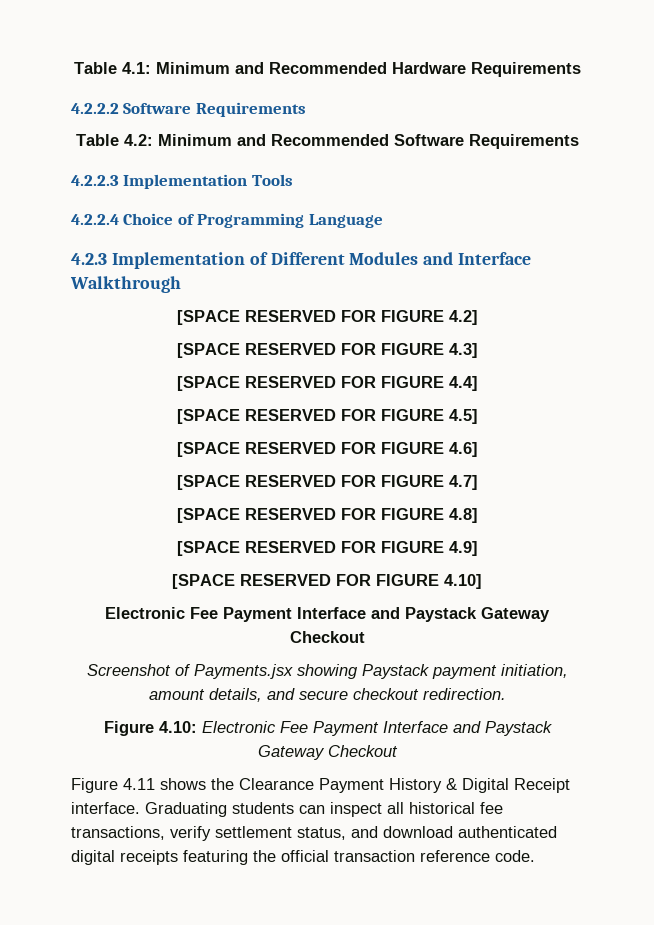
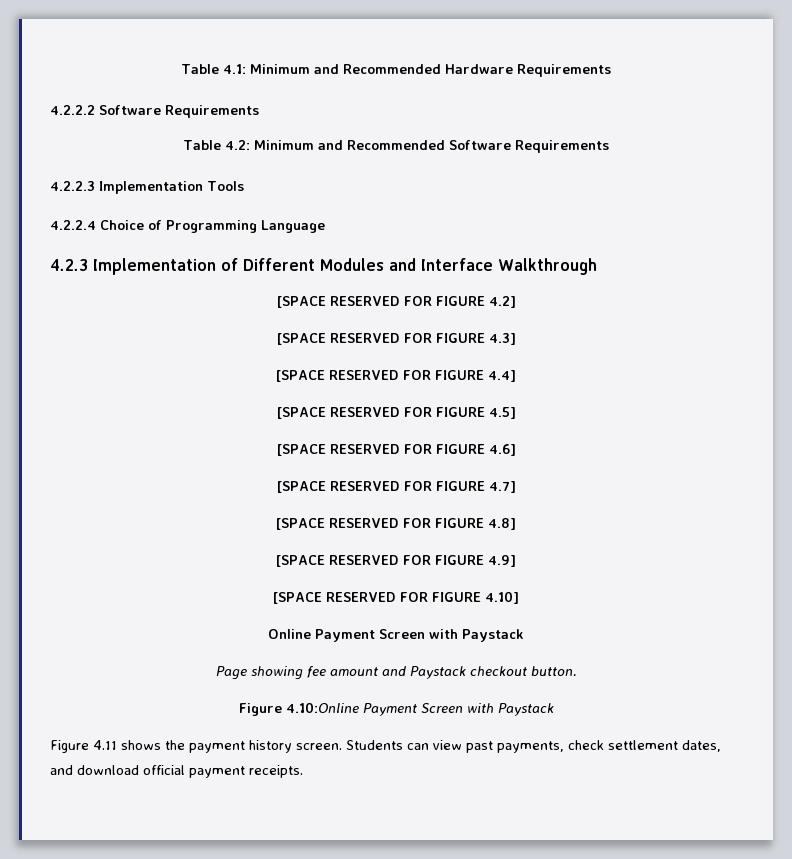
  [SPACE RESERVED FOR FIGURE 4.10]
- Electronic Fee Payment Interface and Paystack Gateway Checkout
- Screenshot of Payments.jsx showing Paystack payment initiation, amount details, and secure checkout redirection.
- Figure 4.10: Electronic Fee Payment Interface and Paystack Gateway Checkout
+ Online Payment Screen with Paystack
+ Page showing fee amount and Paystack checkout button.
+ Figure 4.10:Online Payment Screen with Paystack
- Figure 4.11 shows the Clearance Payment History & Digital Receipt interface. Graduating students can inspect all historical fee transactions, verify settlement status, and download authenticated digital receipts featuring the official transaction reference code.
+ Figure 4.11 shows the payment history screen. Students can view past payments, check settlement dates, and download official payment receipts.

